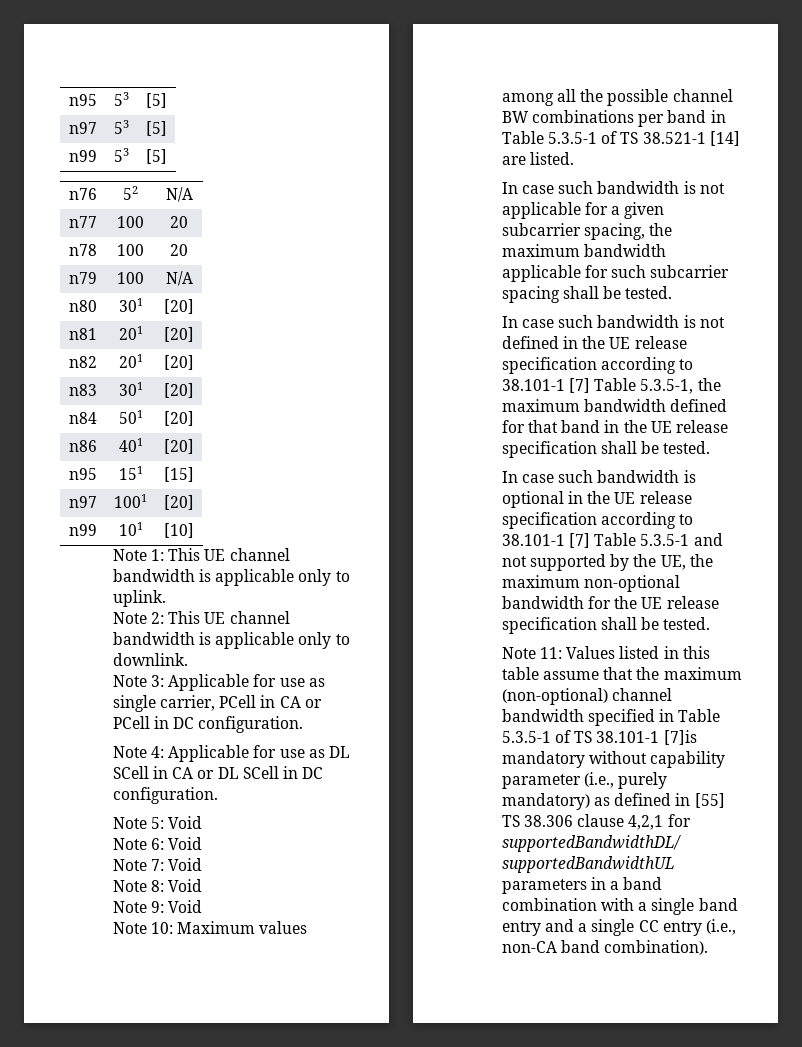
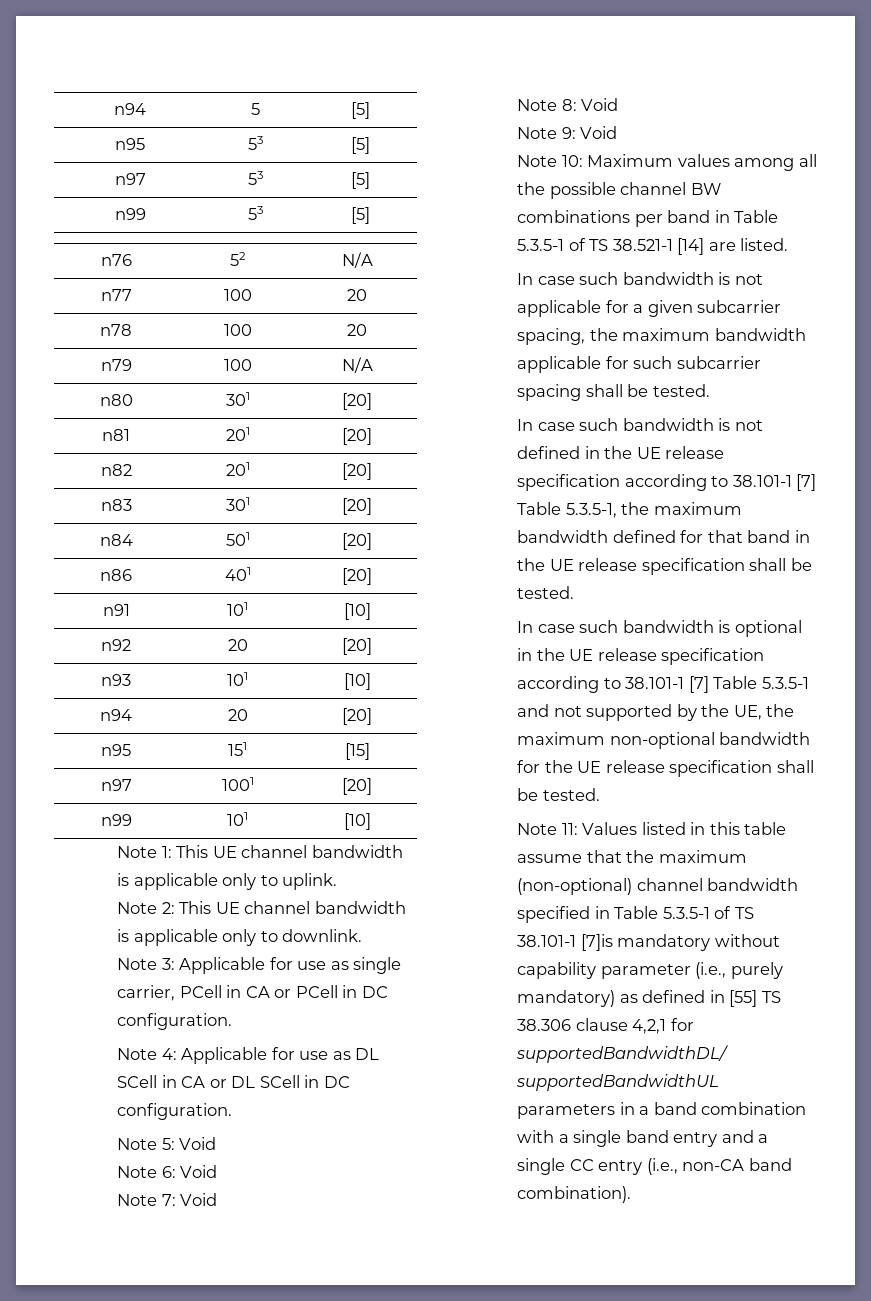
+ n94 | 5 | [5]
+ n91 | 101 | [10]
+ n92 | 20 | [20]
+ n93 | 101 | [10]
+ n94 | 20 | [20]

